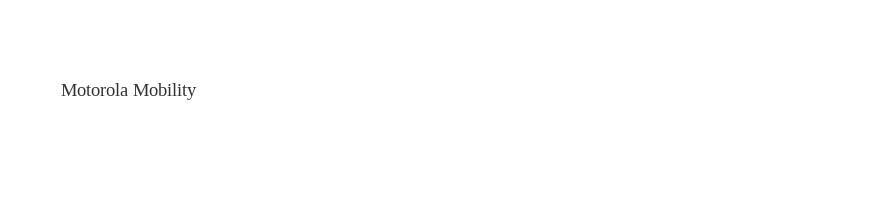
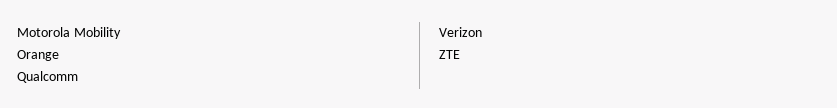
+ Orange
+ Qualcomm
+ Verizon
+ ZTE

